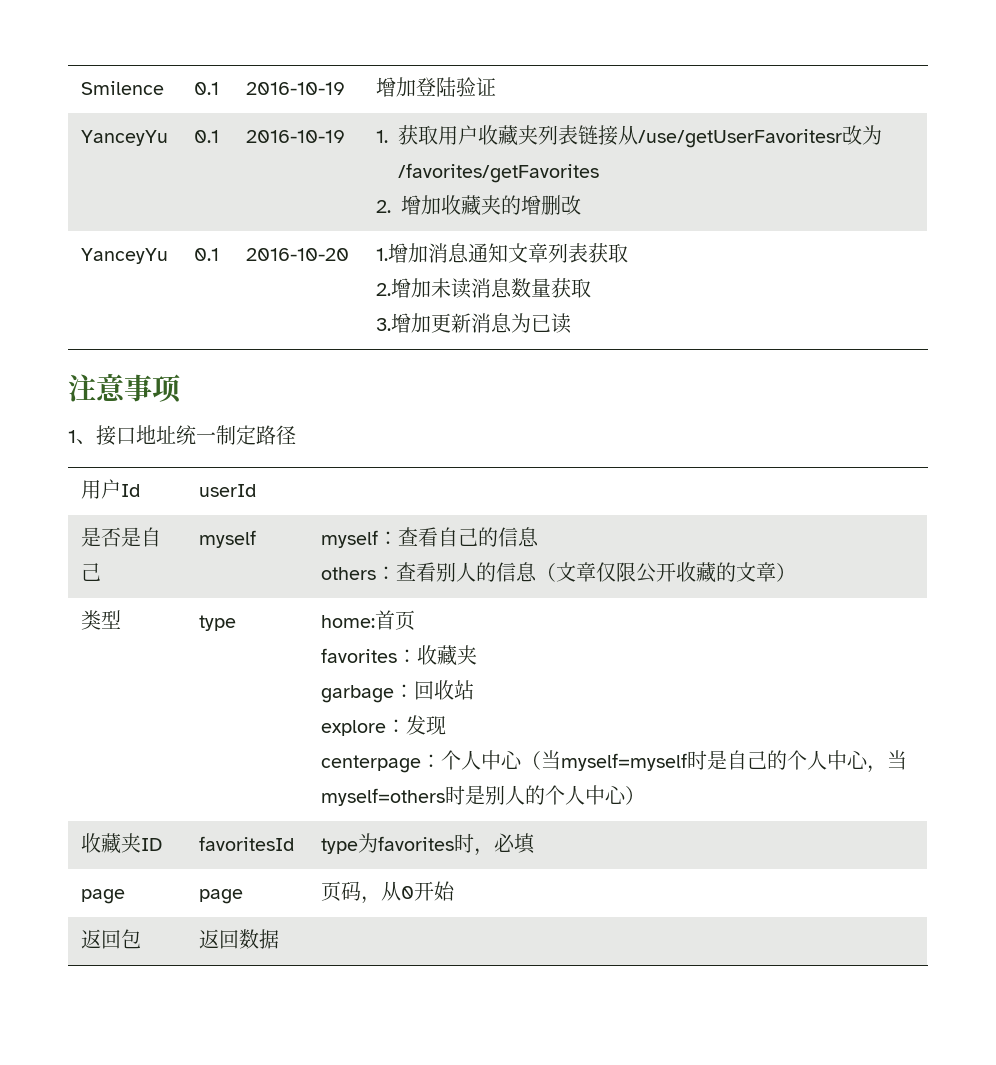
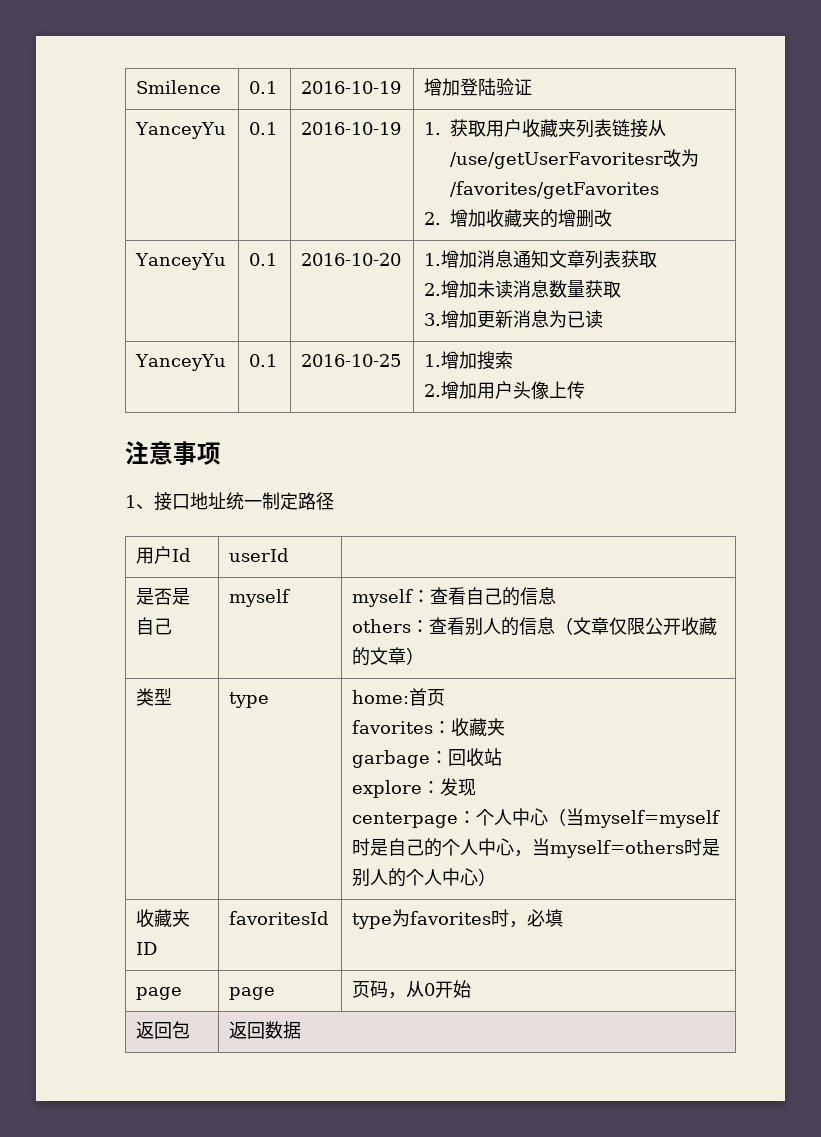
+ YanceyYu | 0.1 | 2016-10-25 | 1.增加搜索
+ 2.增加用户头像上传

